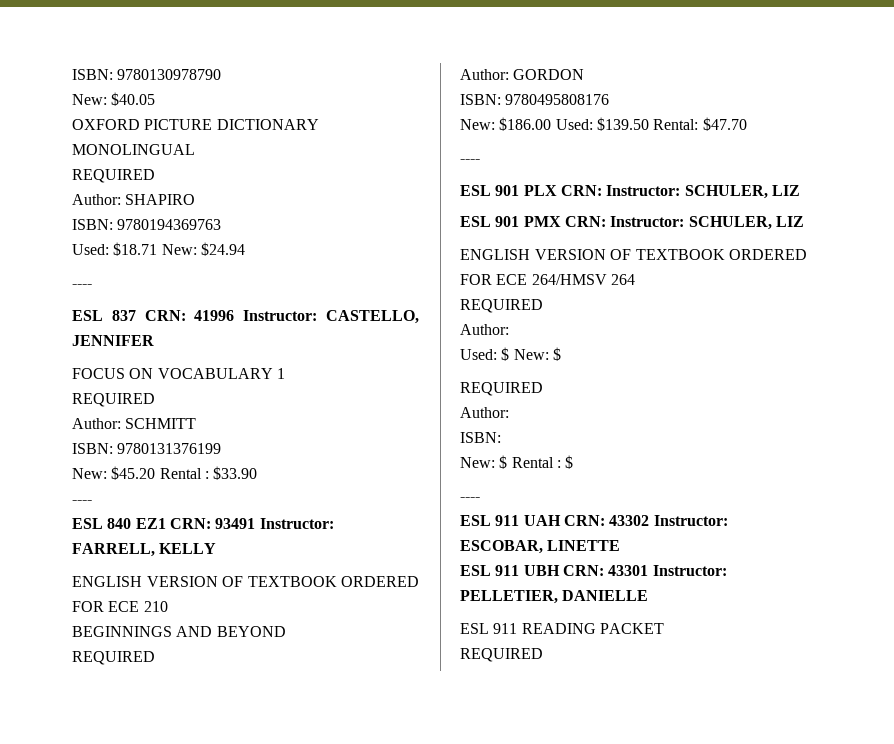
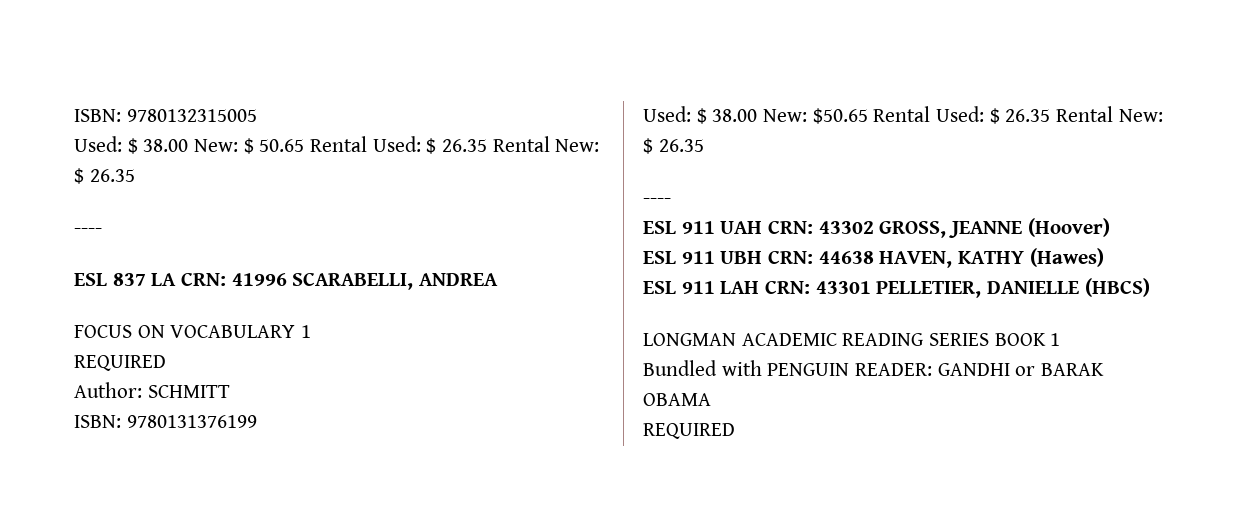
- ISBN: 9780130978790
- New: $40.05
- OXFORD PICTURE DICTIONARY MONOLINGUAL
- REQUIRED
- Author: SHAPIRO
- ISBN: 9780194369763
- Used: $18.71 New: $24.94
+ ISBN: 9780132315005
+ Used: $ 38.00 New: $ 50.65 Rental Used: $ 26.35 Rental New: $ 26.35
- ESL 837 CRN: 41996 Instructor: CASTELLO, JENNIFER
+ ESL 837 LA CRN: 41996 SCARABELLI, ANDREA
- New: $45.20 Rental : $33.90
- ----
- ESL 840 EZ1 CRN: 93491 Instructor: FARRELL, KELLY
- ENGLISH VERSION OF TEXTBOOK ORDERED FOR ECE 210
- BEGINNINGS AND BEYOND
- REQUIRED
- Author: GORDON
- ISBN: 9780495808176
- New: $186.00 Used: $139.50 Rental: $47.70
- ----
- ESL 901 PLX CRN: Instructor: SCHULER, LIZ
- ESL 901 PMX CRN: Instructor: SCHULER, LIZ
- ENGLISH VERSION OF TEXTBOOK ORDERED FOR ECE 264/HMSV 264
- REQUIRED
- Author:
- Used: $ New: $
- REQUIRED
- Author:
- ISBN:
- New: $ Rental : $
+ Used: $ 38.00 New: $50.65 Rental Used: $ 26.35 Rental New: $ 26.35
- ESL 911 UAH CRN: 43302 Instructor: ESCOBAR, LINETTE
+ ESL 911 UAH CRN: 43302 GROSS, JEANNE (Hoover)
- ESL 911 UBH CRN: 43301 Instructor: PELLETIER, DANIELLE
- ESL 911 READING PACKET
+ ESL 911 UBH CRN: 44638 HAVEN, KATHY (Hawes)
+ ESL 911 LAH CRN: 43301 PELLETIER, DANIELLE (HBCS)
+ LONGMAN ACADEMIC READING SERIES BOOK 1
+ Bundled with PENGUIN READER: GANDHI or BARAK OBAMA

